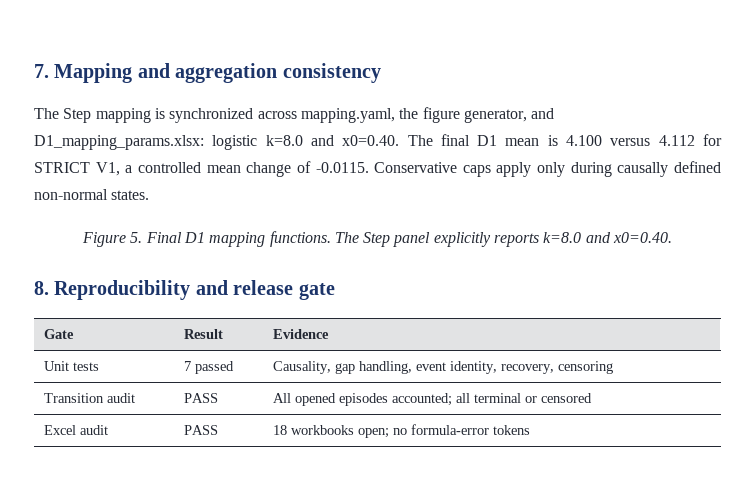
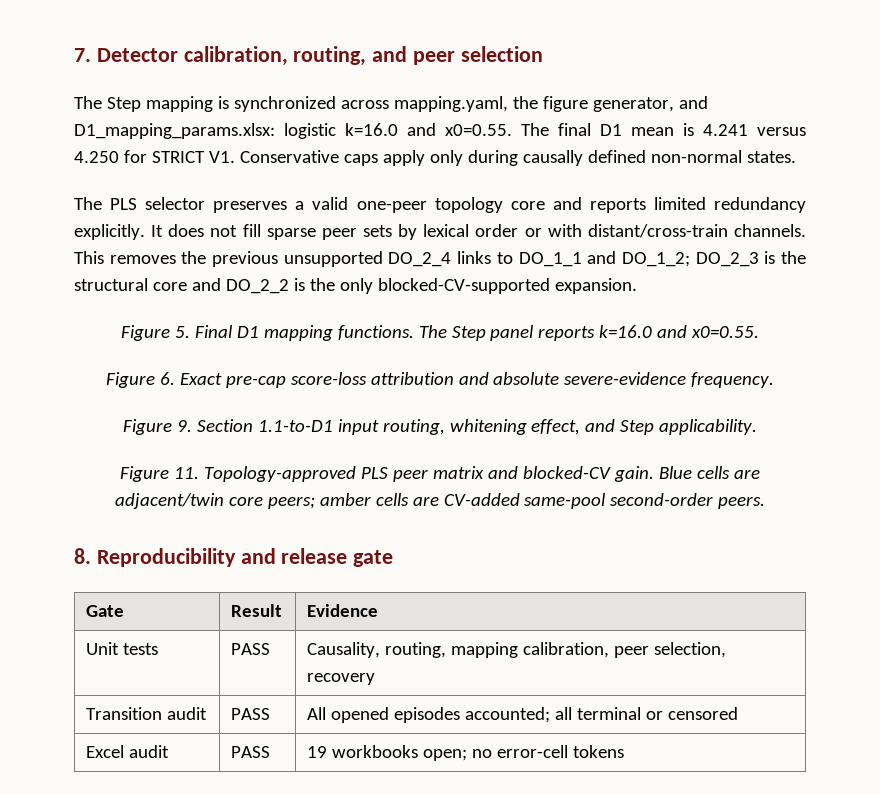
- 7. Mapping and aggregation consistency
+ 7. Detector calibration, routing, and peer selection
- The Step mapping is synchronized across mapping.yaml, the figure generator, and D1_mapping_params.xlsx: logistic k=8.0 and x0=0.40. The final D1 mean is 4.100 versus 4.112 for STRICT V1, a controlled mean change of -0.0115. Conservative caps apply only during causally defined non-normal states.
+ The Step mapping is synchronized across mapping.yaml, the figure generator, and D1_mapping_params.xlsx: logistic k=16.0 and x0=0.55. The final D1 mean is 4.241 versus 4.250 for STRICT V1. Conservative caps apply only during causally defined non-normal states.
+ The PLS selector preserves a valid one-peer topology core and reports limited redundancy explicitly. It does not fill sparse peer sets by lexical order or with distant/cross-train channels. This removes the previous unsupported DO_2_4 links to DO_1_1 and DO_1_2; DO_2_3 is the structural core and DO_2_2 is the only blocked-CV-supported expansion.
- The Step panel explicitly reports k=8.0 and x0=0.40.
+ The Step panel reports k=16.0 and x0=0.55.
+ Figure 6. Exact pre-cap score-loss attribution and absolute severe-evidence frequency.
+ Figure 9. Section 1.1-to-D1 input routing, whitening effect, and Step applicability.
+ Figure 11. Topology-approved PLS peer matrix and blocked-CV gain. Blue cells are adjacent/twin core peers; amber cells are CV-added same-pool second-order peers.
- Unit tests | 7 passed | Causality, gap handling, event identity, recovery, censoring
+ Unit tests | PASS | Causality, routing, mapping calibration, peer selection, recovery
- Excel audit | PASS | 18 workbooks open; no formula-error tokens
+ Excel audit | PASS | 19 workbooks open; no error-cell tokens

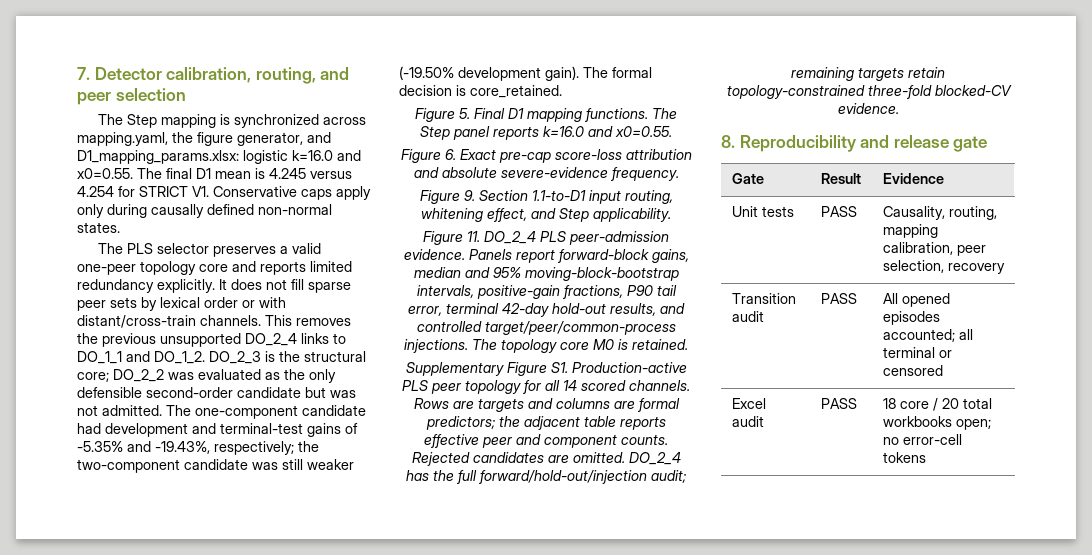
- The Step mapping is synchronized across mapping.yaml, the figure generator, and D1_mapping_params.xlsx: logistic k=16.0 and x0=0.55. The final D1 mean is 4.241 versus 4.250 for STRICT V1. Conservative caps apply only during causally defined non-normal states.
+ The Step mapping is synchronized across mapping.yaml, the figure generator, and D1_mapping_params.xlsx: logistic k=16.0 and x0=0.55. The final D1 mean is 4.245 versus 4.254 for STRICT V1. Conservative caps apply only during causally defined non-normal states.
- This removes the previous unsupported DO_2_4 links to DO_1_1 and DO_1_2; DO_2_3 is the structural core and DO_2_2 is the only blocked-CV-supported expansion.
+ This removes the previous unsupported DO_2_4 links to DO_1_1 and DO_1_2. DO_2_3 is the structural core; DO_2_2 was evaluated as the only defensible second-order candidate but was not admitted. The one-component candidate had development and terminal-test gains of -5.35% and -19.43%, respectively; the two-component candidate was still weaker (-19.50% development gain). The formal decision is core_retained.
- Figure 11. Topology-approved PLS peer matrix and blocked-CV gain. Blue cells are adjacent/twin core peers; amber cells are CV-added same-pool second-order peers.
+ Figure 11. DO_2_4 PLS peer-admission evidence. Panels report forward-block gains, median and 95% moving-block-bootstrap intervals, positive-gain fractions, P90 tail error, terminal 42-day hold-out results, and controlled target/peer/common-process injections. The topology core M0 is retained.
+ Supplementary Figure S1. Production-active PLS peer topology for all 14 scored channels. Rows are targets and columns are formal predictors; the adjacent table reports effective peer and component counts. Rejected candidates are omitted. DO_2_4 has the full forward/hold-out/injection audit; remaining targets retain topology-constrained three-fold blocked-CV evidence.
- Excel audit | PASS | 19 workbooks open; no error-cell tokens
+ Excel audit | PASS | 18 core / 20 total workbooks open; no error-cell tokens

